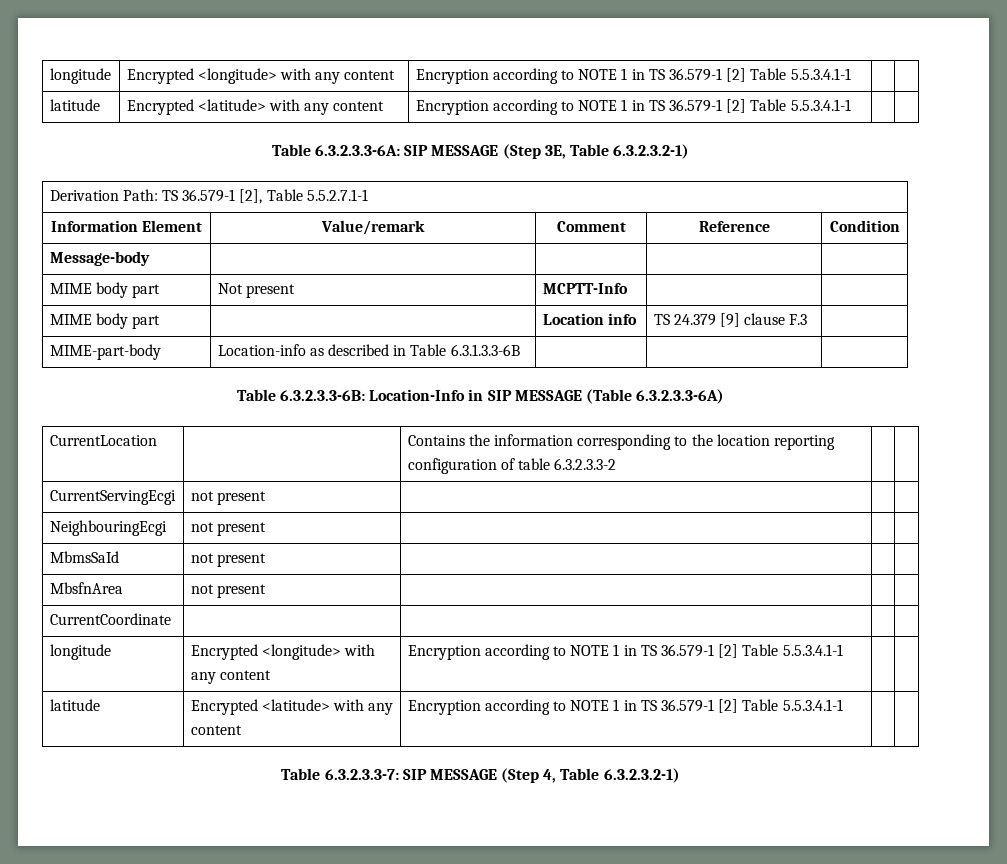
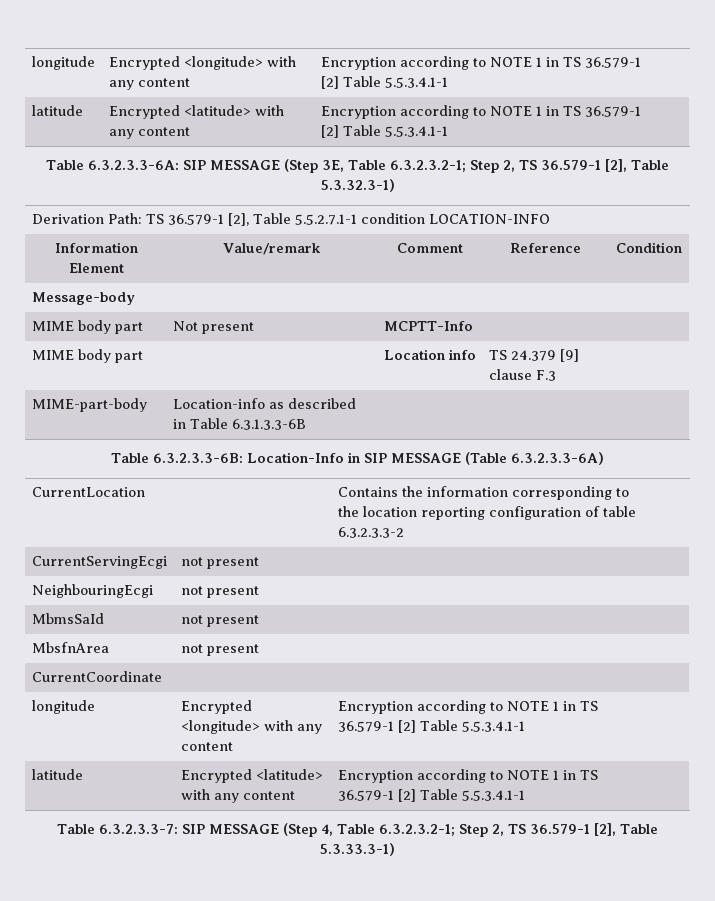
- Table 6.3.2.3.3-6A: SIP MESSAGE (Step 3E, Table 6.3.2.3.2-1)
+ Table 6.3.2.3.3-6A: SIP MESSAGE (Step 3E, Table 6.3.2.3.2-1; Step 2, TS 36.579-1 [2], Table 5.3.32.3-1)
- Derivation Path: TS 36.579-1 [2], Table 5.5.2.7.1-1
+ Derivation Path: TS 36.579-1 [2], Table 5.5.2.7.1-1 condition LOCATION-INFO
- Table 6.3.2.3.3-7: SIP MESSAGE (Step 4, Table 6.3.2.3.2-1)
+ Table 6.3.2.3.3-7: SIP MESSAGE (Step 4, Table 6.3.2.3.2-1; Step 2, TS 36.579-1 [2], Table 5.3.33.3-1)

